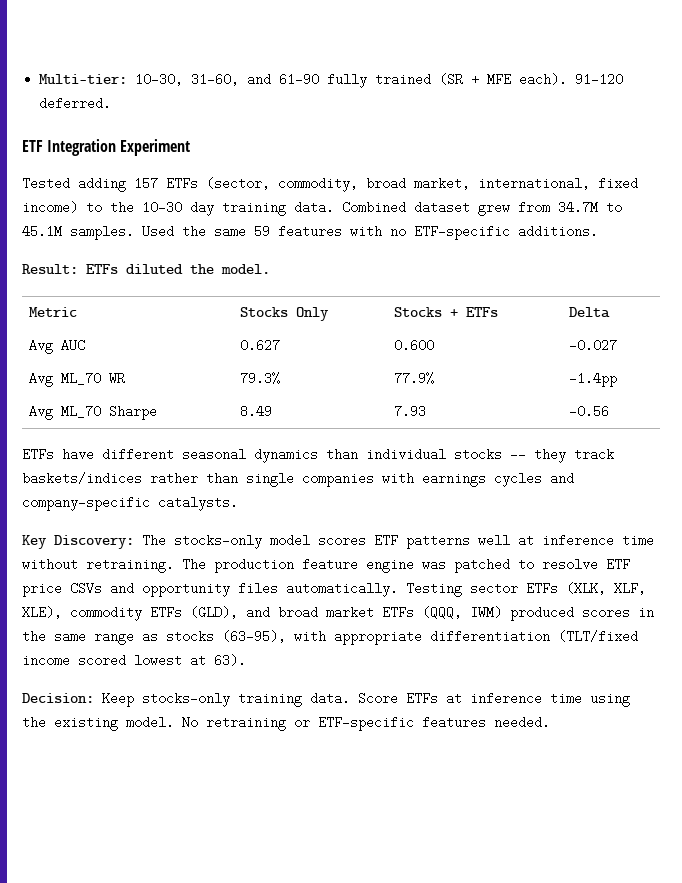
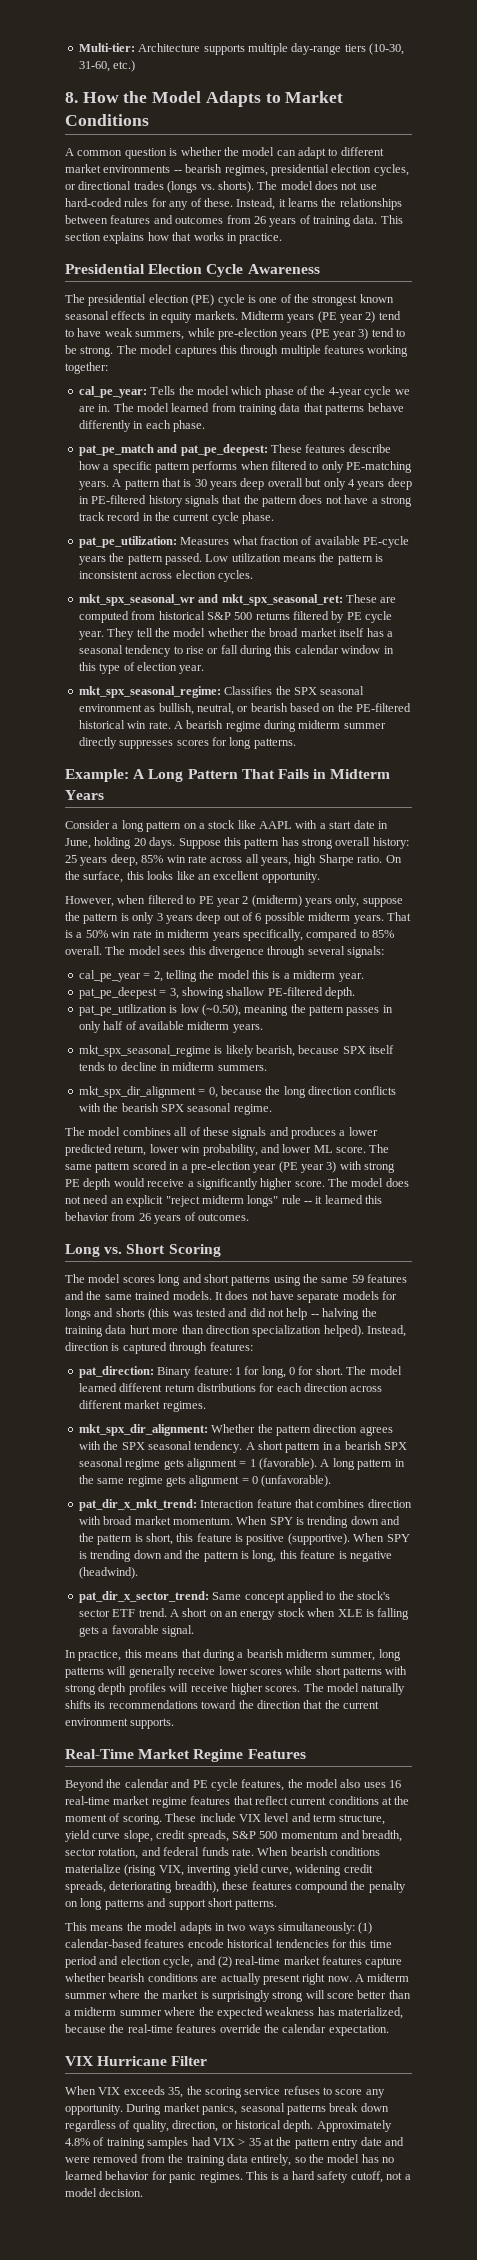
- Multi-tier: 10-30, 31-60, and 61-90 fully trained (SR + MFE each). 91-120 deferred.
- ETF Integration Experiment
- Tested adding 157 ETFs (sector, commodity, broad market, international, fixed income) to the 10-30 day training data. Combined dataset grew from 34.7M to 45.1M samples. Used the same 59 features with no ETF-specific additions.
- Result: ETFs diluted the model.
- Metric | Stocks Only | Stocks + ETFs | Delta
- Avg AUC | 0.627 | 0.600 | -0.027
- Avg ML_70 WR | 79.3% | 77.9% | -1.4pp
- Avg ML_70 Sharpe | 8.49 | 7.93 | -0.56
- ETFs have different seasonal dynamics than individual stocks -- they track baskets/indices rather than single companies with earnings cycles and company-specific catalysts.
- Key Discovery: The stocks-only model scores ETF patterns well at inference time without retraining. The production feature engine was patched to resolve ETF price CSVs and opportunity files automatically. Testing sector ETFs (XLK, XLF, XLE), commodity ETFs (GLD), and broad market ETFs (QQQ, IWM) produced scores in the same range as stocks (63-95), with appropriate differentiation (TLT/fixed income scored lowest at 63).
- Decision: Keep stocks-only training data. Score ETFs at inference time using the existing model. No retraining or ETF-specific features needed.
+ Multi-tier: Architecture supports multiple day-range tiers (10-30, 31-60, etc.)
+ 8. How the Model Adapts to Market Conditions
+ A common question is whether the model can adapt to different market environments -- bearish regimes, presidential election cycles, or directional trades (longs vs. shorts). The model does not use hard-coded rules for any of these. Instead, it learns the relationships between features and outcomes from 26 years of training data. This section explains how that works in practice.
+ Presidential Election Cycle Awareness
+ The presidential election (PE) cycle is one of the strongest known seasonal effects in equity markets. Midterm years (PE year 2) tend to have weak summers, while pre-election years (PE year 3) tend to be strong. The model captures this through multiple features working together:
+ cal_pe_year: Tells the model which phase of the 4-year cycle we are in. The model learned from training data that patterns behave differently in each phase.
+ pat_pe_match and pat_pe_deepest: These features describe how a specific pattern performs when filtered to only PE-matching years. A pattern that is 30 years deep overall but only 4 years deep in PE-filtered history signals that the pattern does not have a strong track record in the current cycle phase.
+ pat_pe_utilization: Measures what fraction of available PE-cycle years the pattern passed. Low utilization means the pattern is inconsistent across election cycles.
+ mkt_spx_seasonal_wr and mkt_spx_seasonal_ret: These are computed from historical S&P 500 returns filtered by PE cycle year. They tell the model whether the broad market itself has a seasonal tendency to rise or fall during this calendar window in this type of election year.
+ mkt_spx_seasonal_regime: Classifies the SPX seasonal environment as bullish, neutral, or bearish based on the PE-filtered historical win rate. A bearish regime during midterm summer directly suppresses scores for long patterns.
+ Example: A Long Pattern That Fails in Midterm Years
+ Consider a long pattern on a stock like AAPL with a start date in June, holding 20 days. Suppose this pattern has strong overall history: 25 years deep, 85% win rate across all years, high Sharpe ratio. On the surface, this looks like an excellent opportunity.
+ However, when filtered to PE year 2 (midterm) years only, suppose the pattern is only 3 years deep out of 6 possible midterm years. That is a 50% win rate in midterm years specifically, compared to 85% overall. The model sees this divergence through several signals:
+ cal_pe_year = 2, telling the model this is a midterm year.
+ pat_pe_deepest = 3, showing shallow PE-filtered depth.
+ pat_pe_utilization is low (~0.50), meaning the pattern passes in only half of available midterm years.
+ mkt_spx_seasonal_regime is likely bearish, because SPX itself tends to decline in midterm summers.
+ mkt_spx_dir_alignment = 0, because the long direction conflicts with the bearish SPX seasonal regime.
+ The model combines all of these signals and produces a lower predicted return, lower win probability, and lower ML score. The same pattern scored in a pre-election year (PE year 3) with strong PE depth would receive a significantly higher score. The model does not need an explicit "reject midterm longs" rule -- it learned this behavior from 26 years of outcomes.
+ Long vs. Short Scoring
+ The model scores long and short patterns using the same 59 features and the same trained models. It does not have separate models for longs and shorts (this was tested and did not help -- halving the training data hurt more than direction specialization helped). Instead, direction is captured through features:
+ pat_direction: Binary feature: 1 for long, 0 for short. The model learned different return distributions for each direction across different market regimes.
+ mkt_spx_dir_alignment: Whether the pattern direction agrees with the SPX seasonal tendency. A short pattern in a bearish SPX seasonal regime gets alignment = 1 (favorable). A long pattern in the same regime gets alignment = 0 (unfavorable).
+ pat_dir_x_mkt_trend: Interaction feature that combines direction with broad market momentum. When SPY is trending down and the pattern is short, this feature is positive (supportive). When SPY is trending down and the pattern is long, this feature is negative (headwind).
+ pat_dir_x_sector_trend: Same concept applied to the stock's sector ETF trend. A short on an energy stock when XLE is falling gets a favorable signal.
+ In practice, this means that during a bearish midterm summer, long patterns will generally receive lower scores while short patterns with strong depth profiles will receive higher scores. The model naturally shifts its recommendations toward the direction that the current environment supports.
+ Real-Time Market Regime Features
+ Beyond the calendar and PE cycle features, the model also uses 16 real-time market regime features that reflect current conditions at the moment of scoring. These include VIX level and term structure, yield curve slope, credit spreads, S&P 500 momentum and breadth, sector rotation, and federal funds rate. When bearish conditions materialize (rising VIX, inverting yield curve, widening credit spreads, deteriorating breadth), these features compound the penalty on long patterns and support short patterns.
+ This means the model adapts in two ways simultaneously: (1) calendar-based features encode historical tendencies for this time period and election cycle, and (2) real-time market features capture whether bearish conditions are actually present right now. A midterm summer where the market is surprisingly strong will score better than a midterm summer where the expected weakness has materialized, because the real-time features override the calendar expectation.
+ VIX Hurricane Filter
+ When VIX exceeds 35, the scoring service refuses to score any opportunity. During market panics, seasonal patterns break down regardless of quality, direction, or historical depth. Approximately 4.8% of training samples had VIX > 35 at the pattern entry date and were removed from the training data entirely, so the model has no learned behavior for panic regimes. This is a hard safety cutoff, not a model decision.

